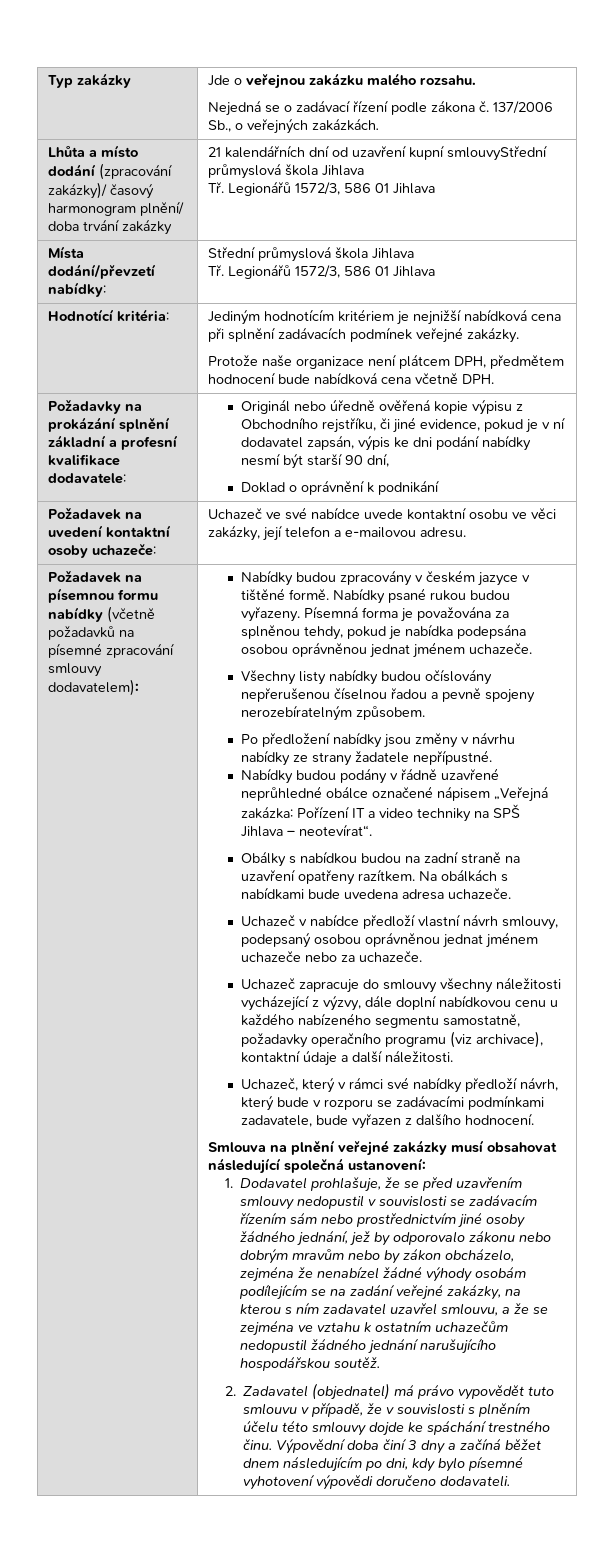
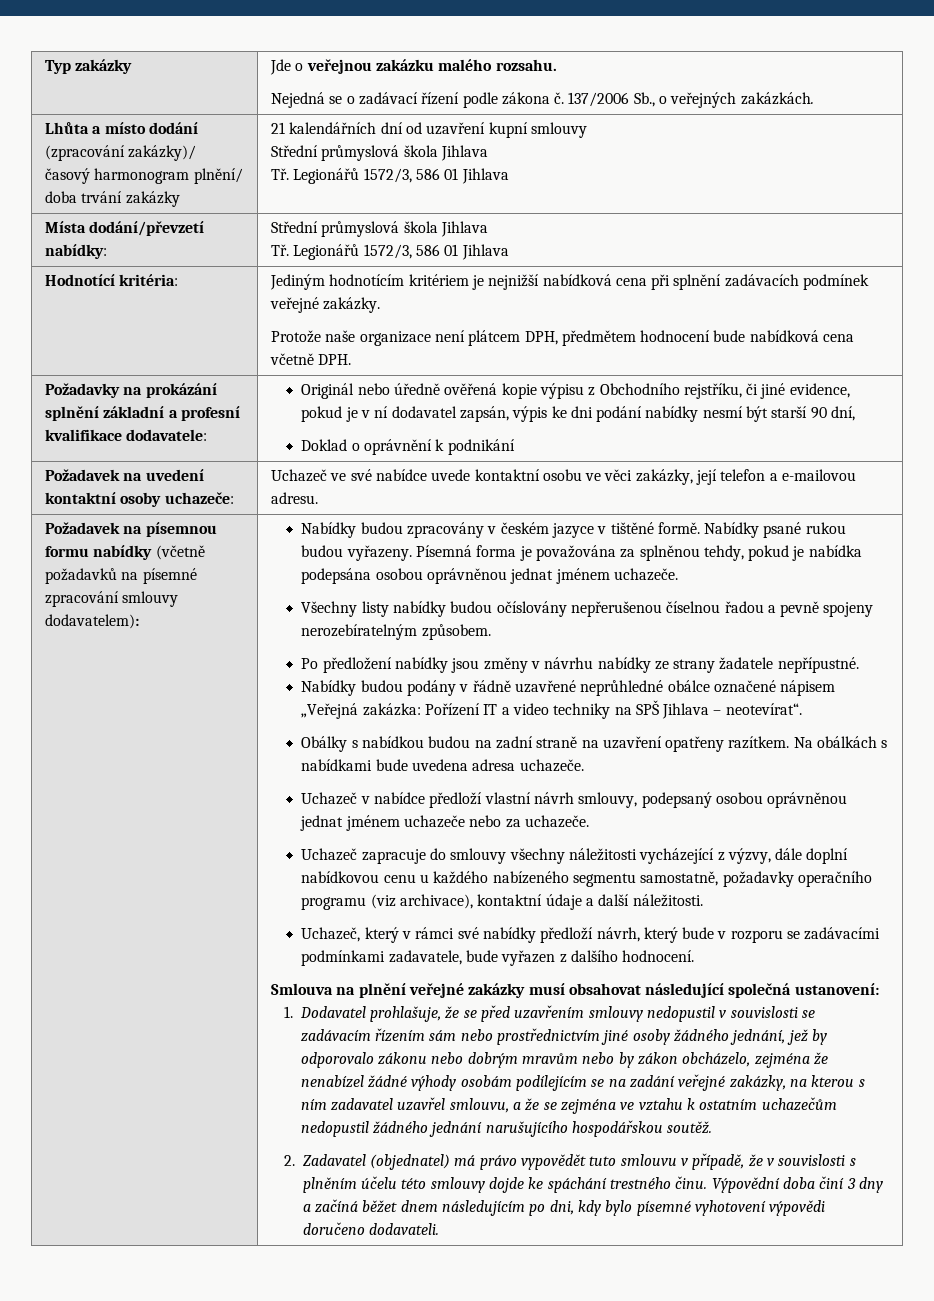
- Lhůta a místo dodání (zpracování zakázky)/ časový harmonogram plnění/ doba trvání zakázky | 21 kalendářních dní od uzavření kupní smlouvyStřední průmyslová škola Jihlava
+ Lhůta a místo dodání (zpracování zakázky)/ časový harmonogram plnění/ doba trvání zakázky | 21 kalendářních dní od uzavření kupní smlouvy
+ Střední průmyslová škola Jihlava

